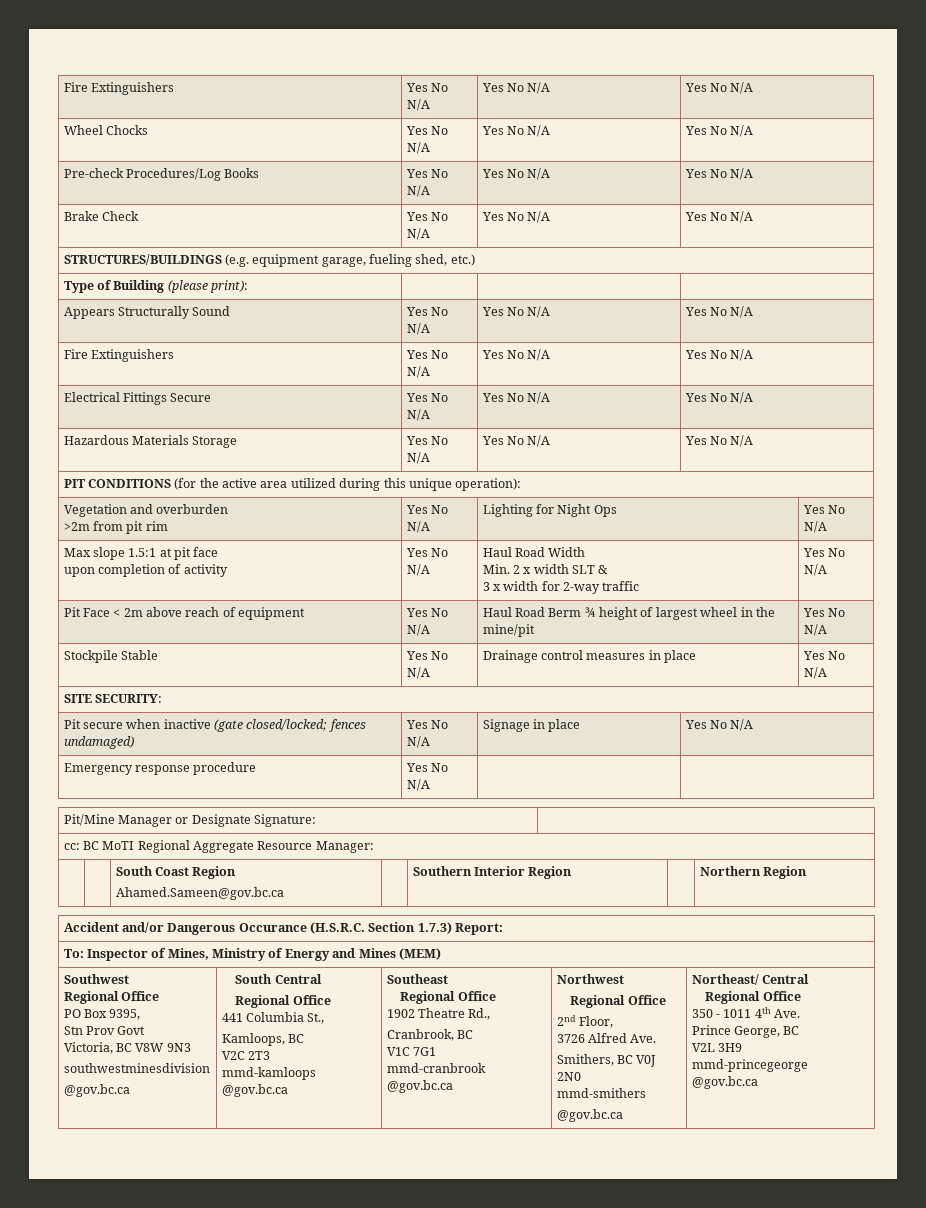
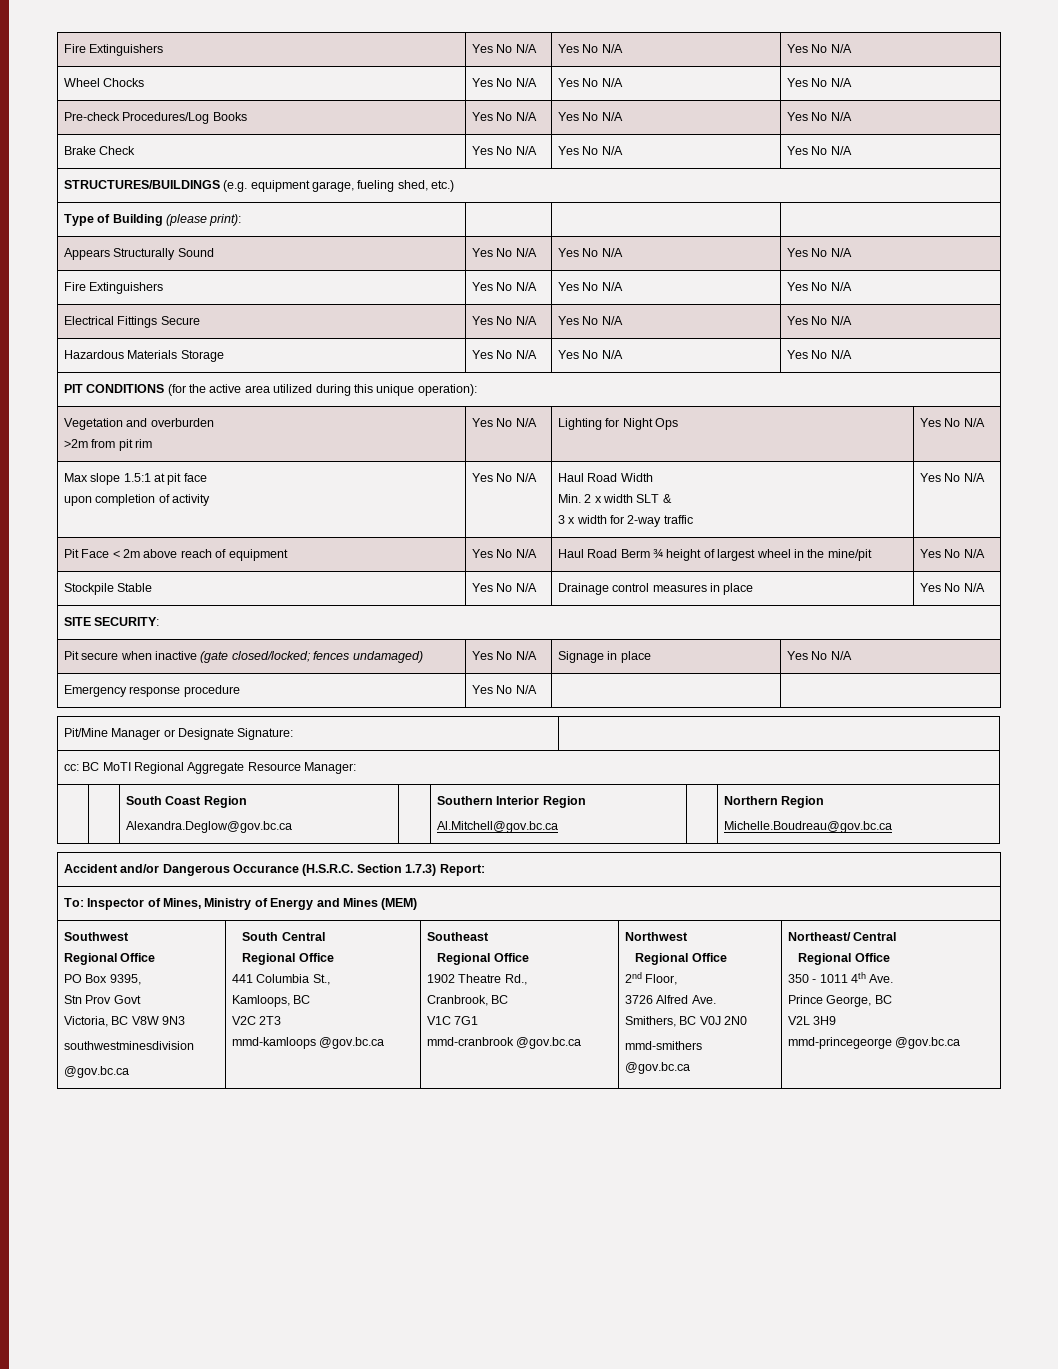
  | | South Coast Region
- Ahamed.Sameen@gov.bc.ca | | Southern Interior Region | | Northern Region
+ Alexandra.Deglow@gov.bc.ca | | Southern Interior Region
+ Al.Mitchell@gov.bc.ca | | Northern Region
+ Michelle.Boudreau@gov.bc.ca

